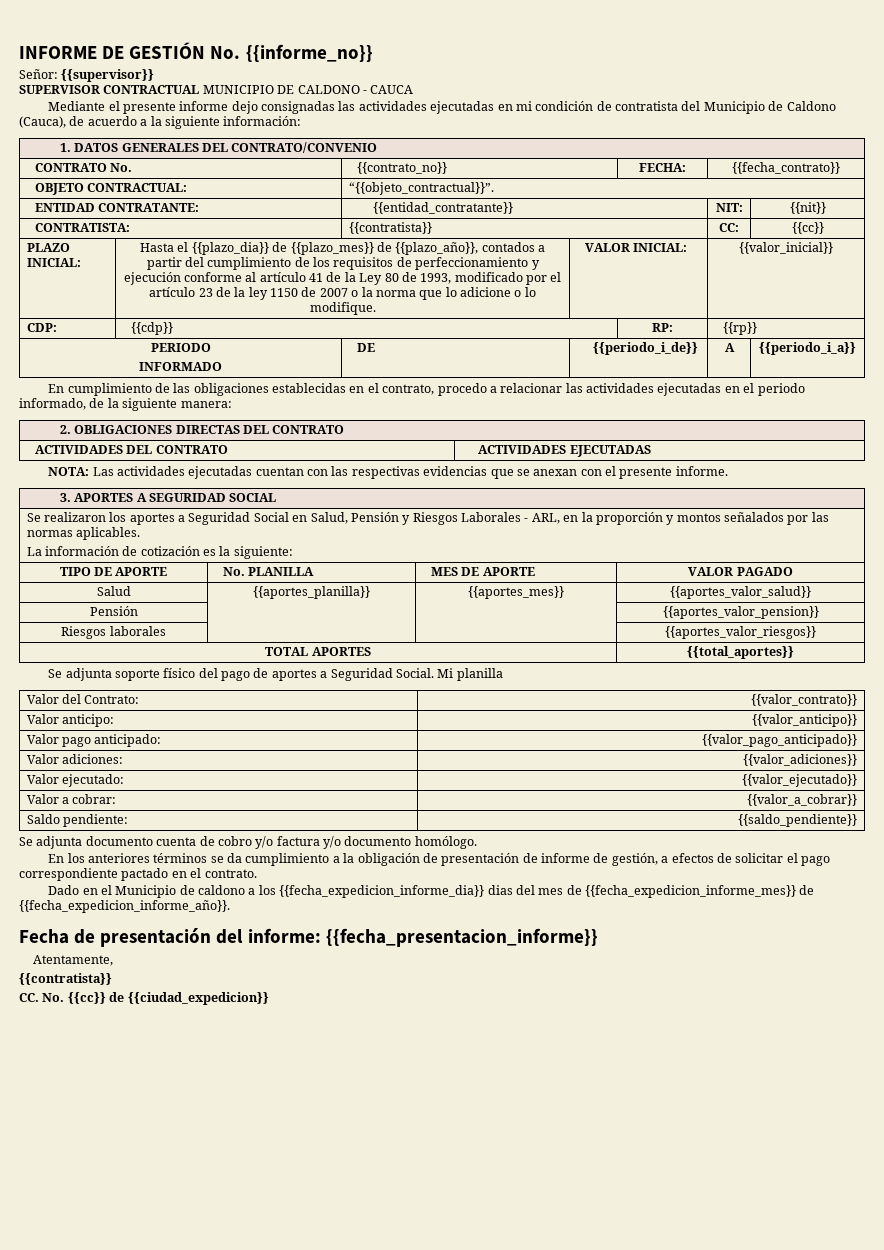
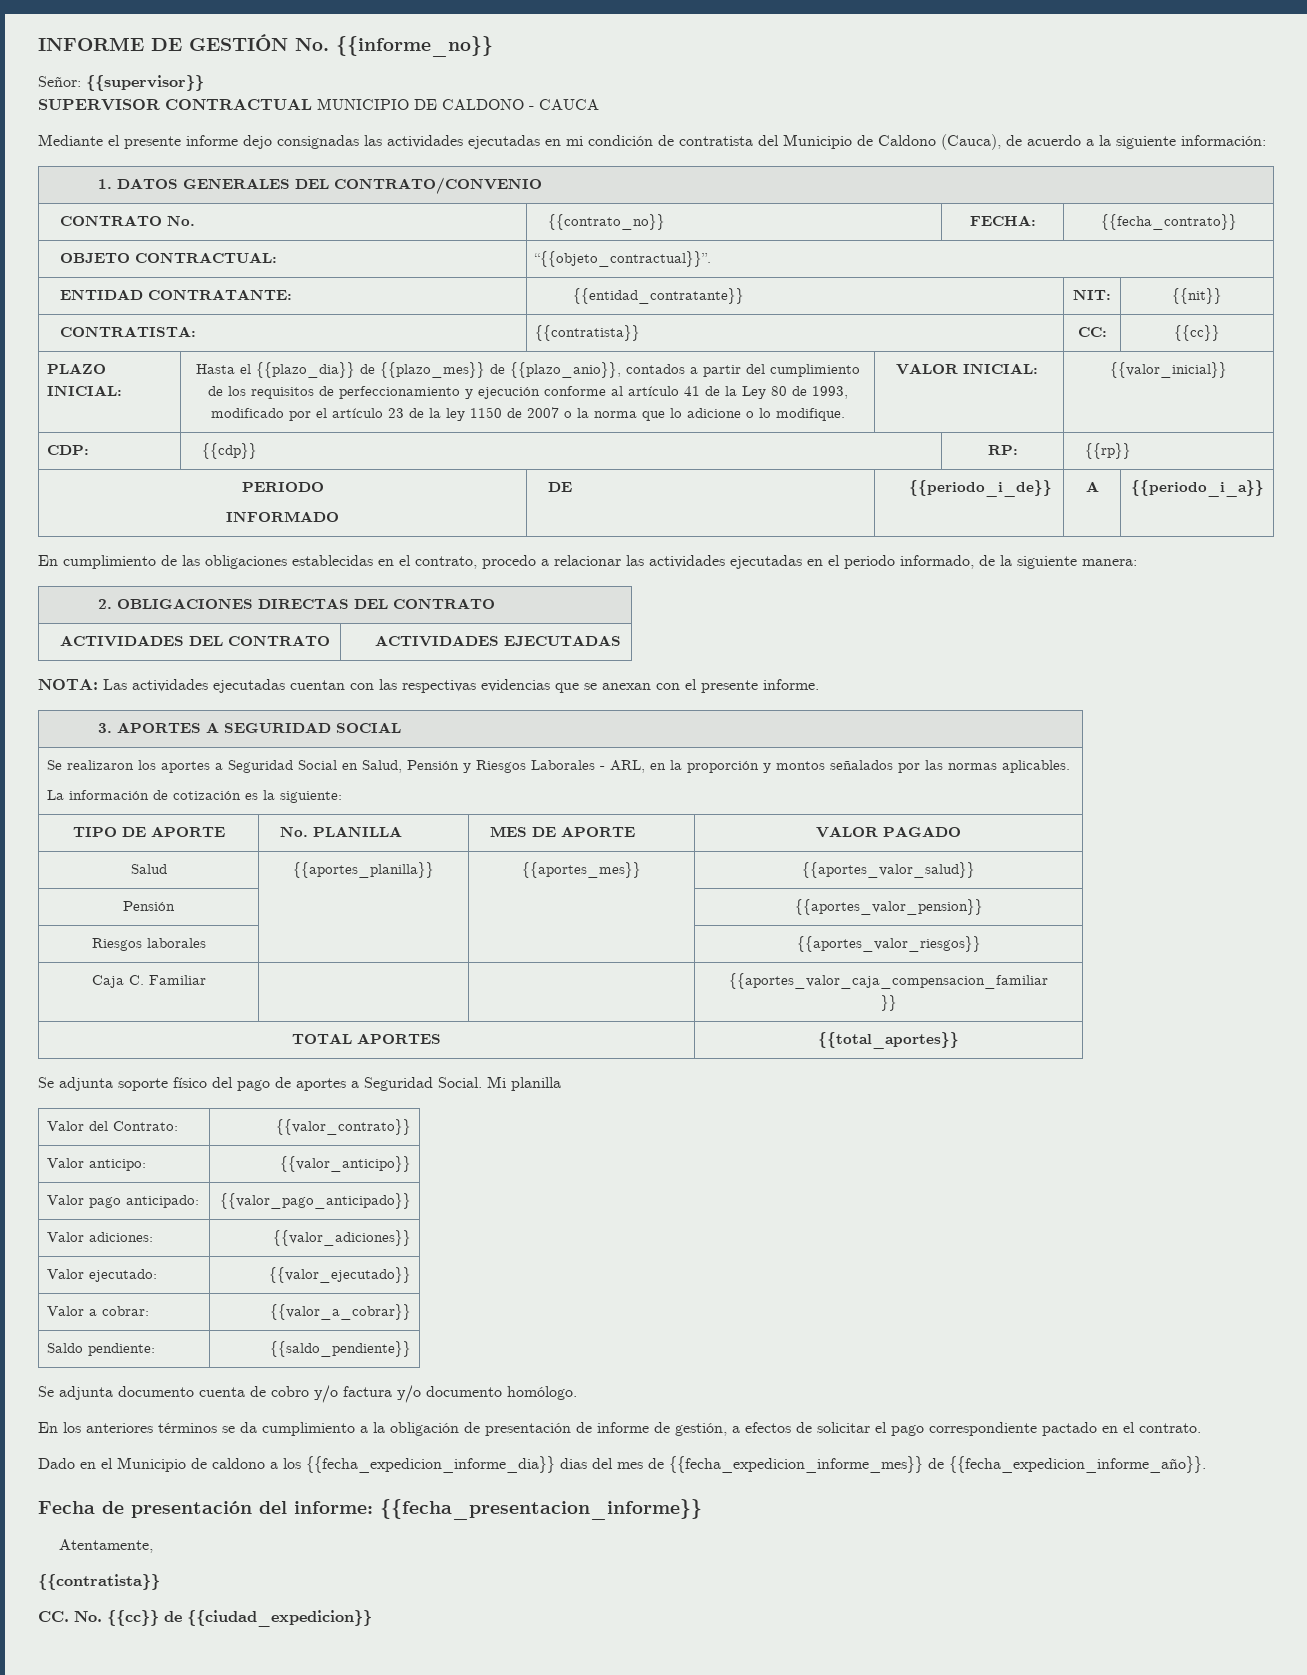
- Hasta el {{plazo_dia}} de {{plazo_mes}} de {{plazo_año}}, contados a partir del cumplimiento de los requisitos de perfeccionamiento y ejecución conforme al artículo 41 de la Ley 80 de 1993, modificado por el artículo 23 de la ley 1150 de 2007 o la norma que lo adicione o lo modifique.
+ Hasta el {{plazo_dia}} de {{plazo_mes}} de {{plazo_anio}}, contados a partir del cumplimiento de los requisitos de perfeccionamiento y ejecución conforme al artículo 41 de la Ley 80 de 1993, modificado por el artículo 23 de la ley 1150 de 2007 o la norma que lo adicione o lo modifique.
+ Caja C. Familiar | | | {{aportes_valor_caja_compensacion_familiar
+ }}

